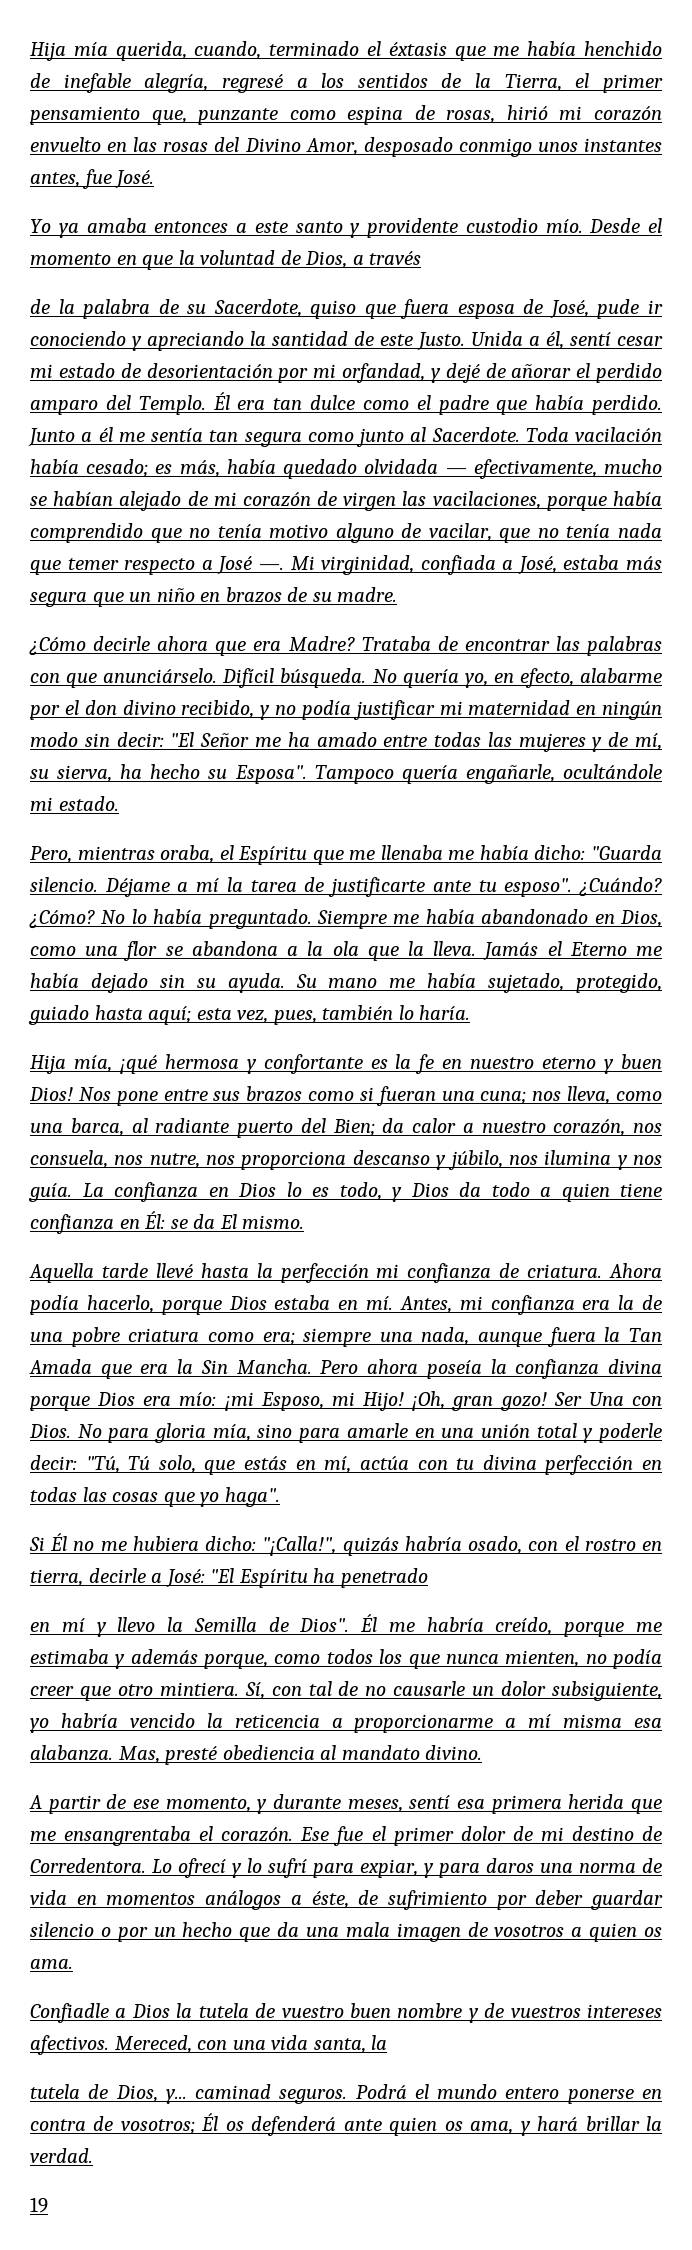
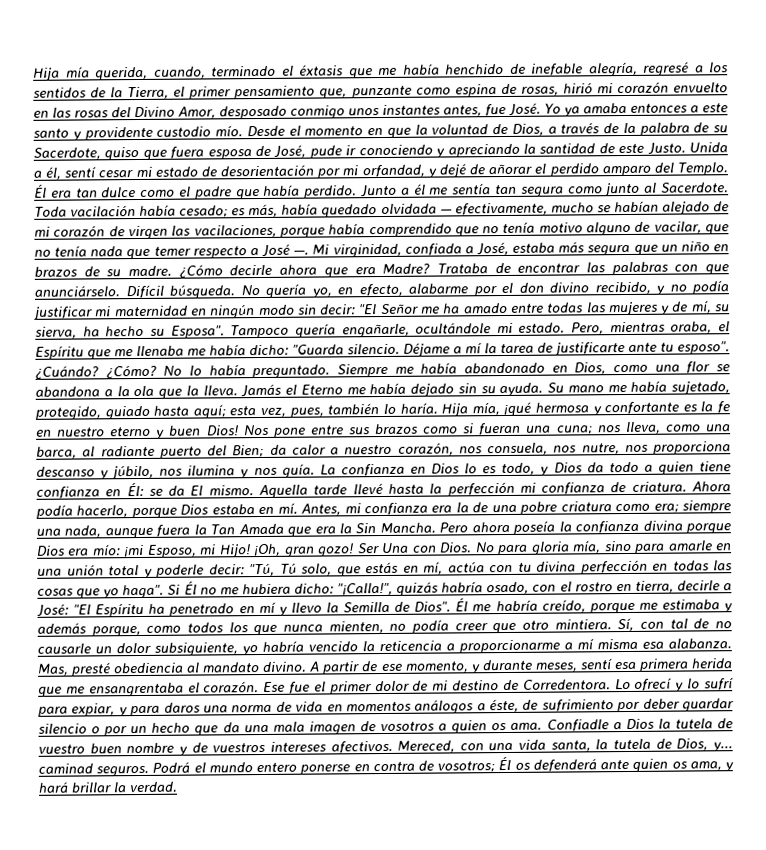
- Hija mía querida, cuando, terminado el éxtasis que me había henchido de inefable alegría, regresé a los sentidos de la Tierra, el primer pensamiento que, punzante como espina de rosas, hirió mi corazón envuelto en las rosas del Divino Amor, desposado conmigo unos instantes antes, fue José.
- Yo ya amaba entonces a este santo y providente custodio mío.
+ Hija mía querida, cuando, terminado el éxtasis que me había henchido de inefable alegría, regresé a los sentidos de la Tierra, el primer pensamiento que, punzante como espina de rosas, hirió mi corazón envuelto en las rosas del Divino Amor, desposado conmigo unos instantes antes, fue José. Yo ya amaba entonces a este santo y providente custodio mío.
- Desde el momento en que la voluntad de Dios, a través
- de la palabra de su Sacerdote, quiso que fuera esposa de José, pude ir conociendo y apreciando la santidad de este Justo.
+ Desde el momento en que la voluntad de Dios, a través de la palabra de su Sacerdote, quiso que fuera esposa de José, pude ir conociendo y apreciando la santidad de este Justo.
- Mi virginidad, confiada a José, estaba más segura que un niño en brazos de su madre.
- ¿Cómo decirle ahora que era Madre?
+ Mi virginidad, confiada a José, estaba más segura que un niño en brazos de su madre. ¿Cómo decirle ahora que era Madre?
- Tampoco quería engañarle, ocultándole mi estado.
- Pero, mientras oraba, el Espíritu que me llenaba me había dicho: "Guarda silencio.
+ Tampoco quería engañarle, ocultándole mi estado. Pero, mientras oraba, el Espíritu que me llenaba me había dicho: "Guarda silencio.
- Su mano me había sujetado, protegido, guiado hasta aquí; esta vez, pues, también lo haría.
- Hija mía, ¡qué hermosa y confortante es la fe en nuestro eterno y buen Dios!
+ Su mano me había sujetado, protegido, guiado hasta aquí; esta vez, pues, también lo haría. Hija mía, ¡qué hermosa y confortante es la fe en nuestro eterno y buen Dios!
- La confianza en Dios lo es todo, y Dios da todo a quien tiene confianza en Él: se da El mismo.
- Aquella tarde llevé hasta la perfección mi confianza de criatura.
+ La confianza en Dios lo es todo, y Dios da todo a quien tiene confianza en Él: se da El mismo. Aquella tarde llevé hasta la perfección mi confianza de criatura.
- "Tú, Tú solo, que estás en mí, actúa con tu divina perfección en todas las cosas que yo haga".
- Si Él no me hubiera dicho:
+ "Tú, Tú solo, que estás en mí, actúa con tu divina perfección en todas las cosas que yo haga". Si Él no me hubiera dicho:
- "El Espíritu ha penetrado
- en mí y llevo la Semilla de Dios".
+ "El Espíritu ha penetrado en mí y llevo la Semilla de Dios".
- Mas, presté obediencia al mandato divino.
- A partir de ese momento, y durante meses, sentí esa primera herida que me ensangrentaba el corazón.
+ Mas, presté obediencia al mandato divino. A partir de ese momento, y durante meses, sentí esa primera herida que me ensangrentaba el corazón.
- Lo ofrecí y lo sufrí para expiar, y para daros una norma de vida en momentos análogos a éste, de sufrimiento por deber guardar silencio o por un hecho que da una mala imagen de vosotros a quien os ama.
- Confiadle a Dios la tutela de vuestro buen nombre y de vuestros intereses afectivos.
+ Lo ofrecí y lo sufrí para expiar, y para daros una norma de vida en momentos análogos a éste, de sufrimiento por deber guardar silencio o por un hecho que da una mala imagen de vosotros a quien os ama. Confiadle a Dios la tutela de vuestro buen nombre y de vuestros intereses afectivos.
- Mereced, con una vida santa, la
- tutela de Dios, y... caminad seguros.
+ Mereced, con una vida santa, la tutela de Dios, y... caminad seguros.
- 19

